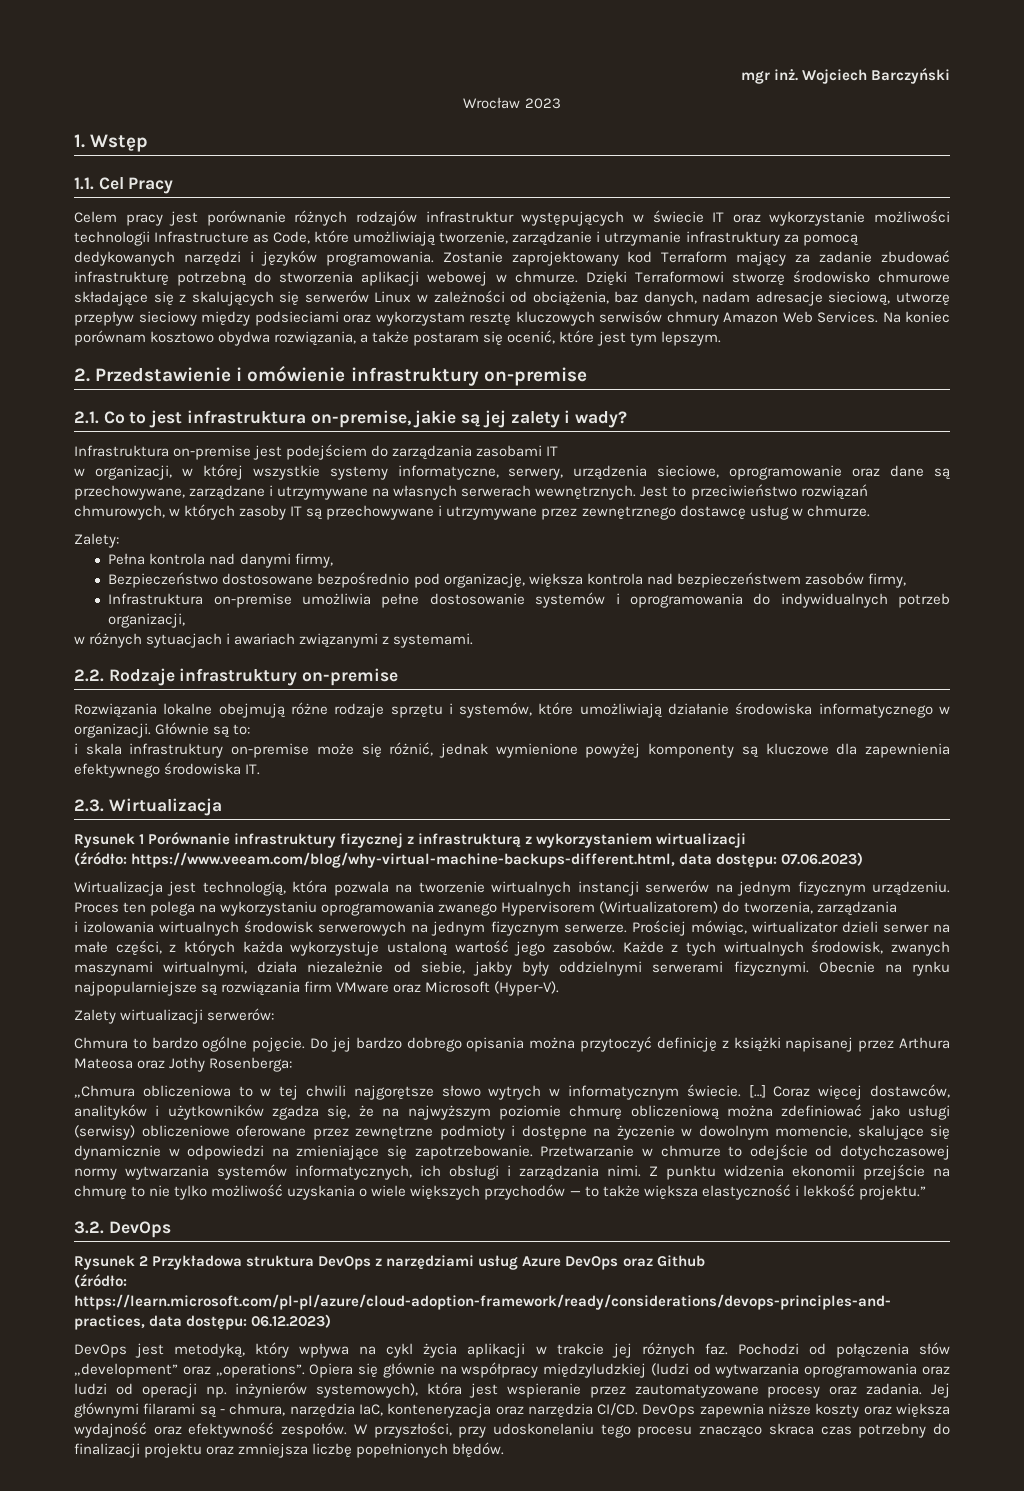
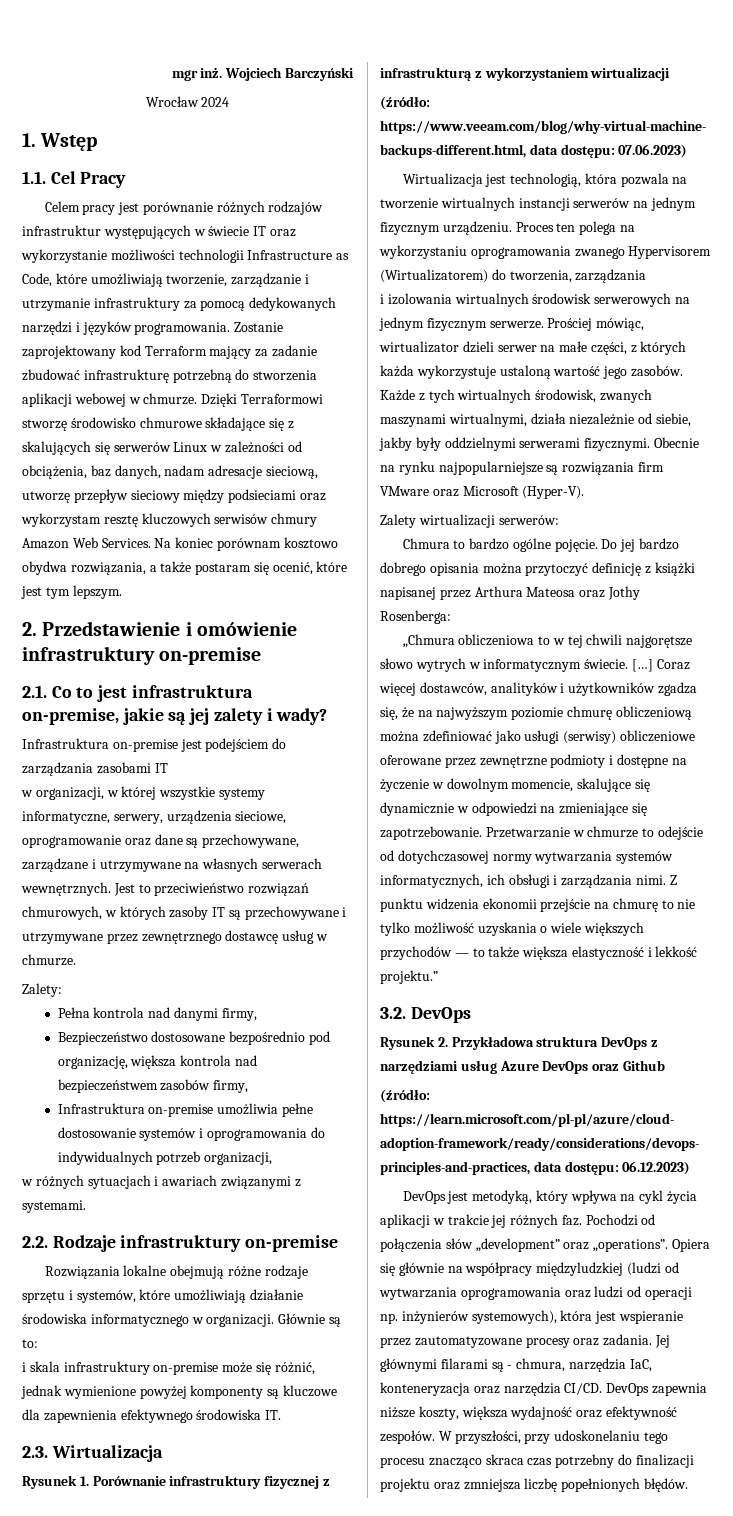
- Wrocław 2023
+ Wrocław 2024
- Rysunek 1 Porównanie infrastruktury fizycznej z infrastrukturą z wykorzystaniem wirtualizacji
+ Rysunek 1. Porównanie infrastruktury fizycznej z infrastrukturą z wykorzystaniem wirtualizacji
- Rysunek 2 Przykładowa struktura DevOps z narzędziami usług Azure DevOps oraz Github
+ Rysunek 2. Przykładowa struktura DevOps z narzędziami usług Azure DevOps oraz Github
- DevOps zapewnia niższe koszty oraz większa wydajność oraz efektywność zespołów.
+ DevOps zapewnia niższe koszty, większa wydajność oraz efektywność zespołów.

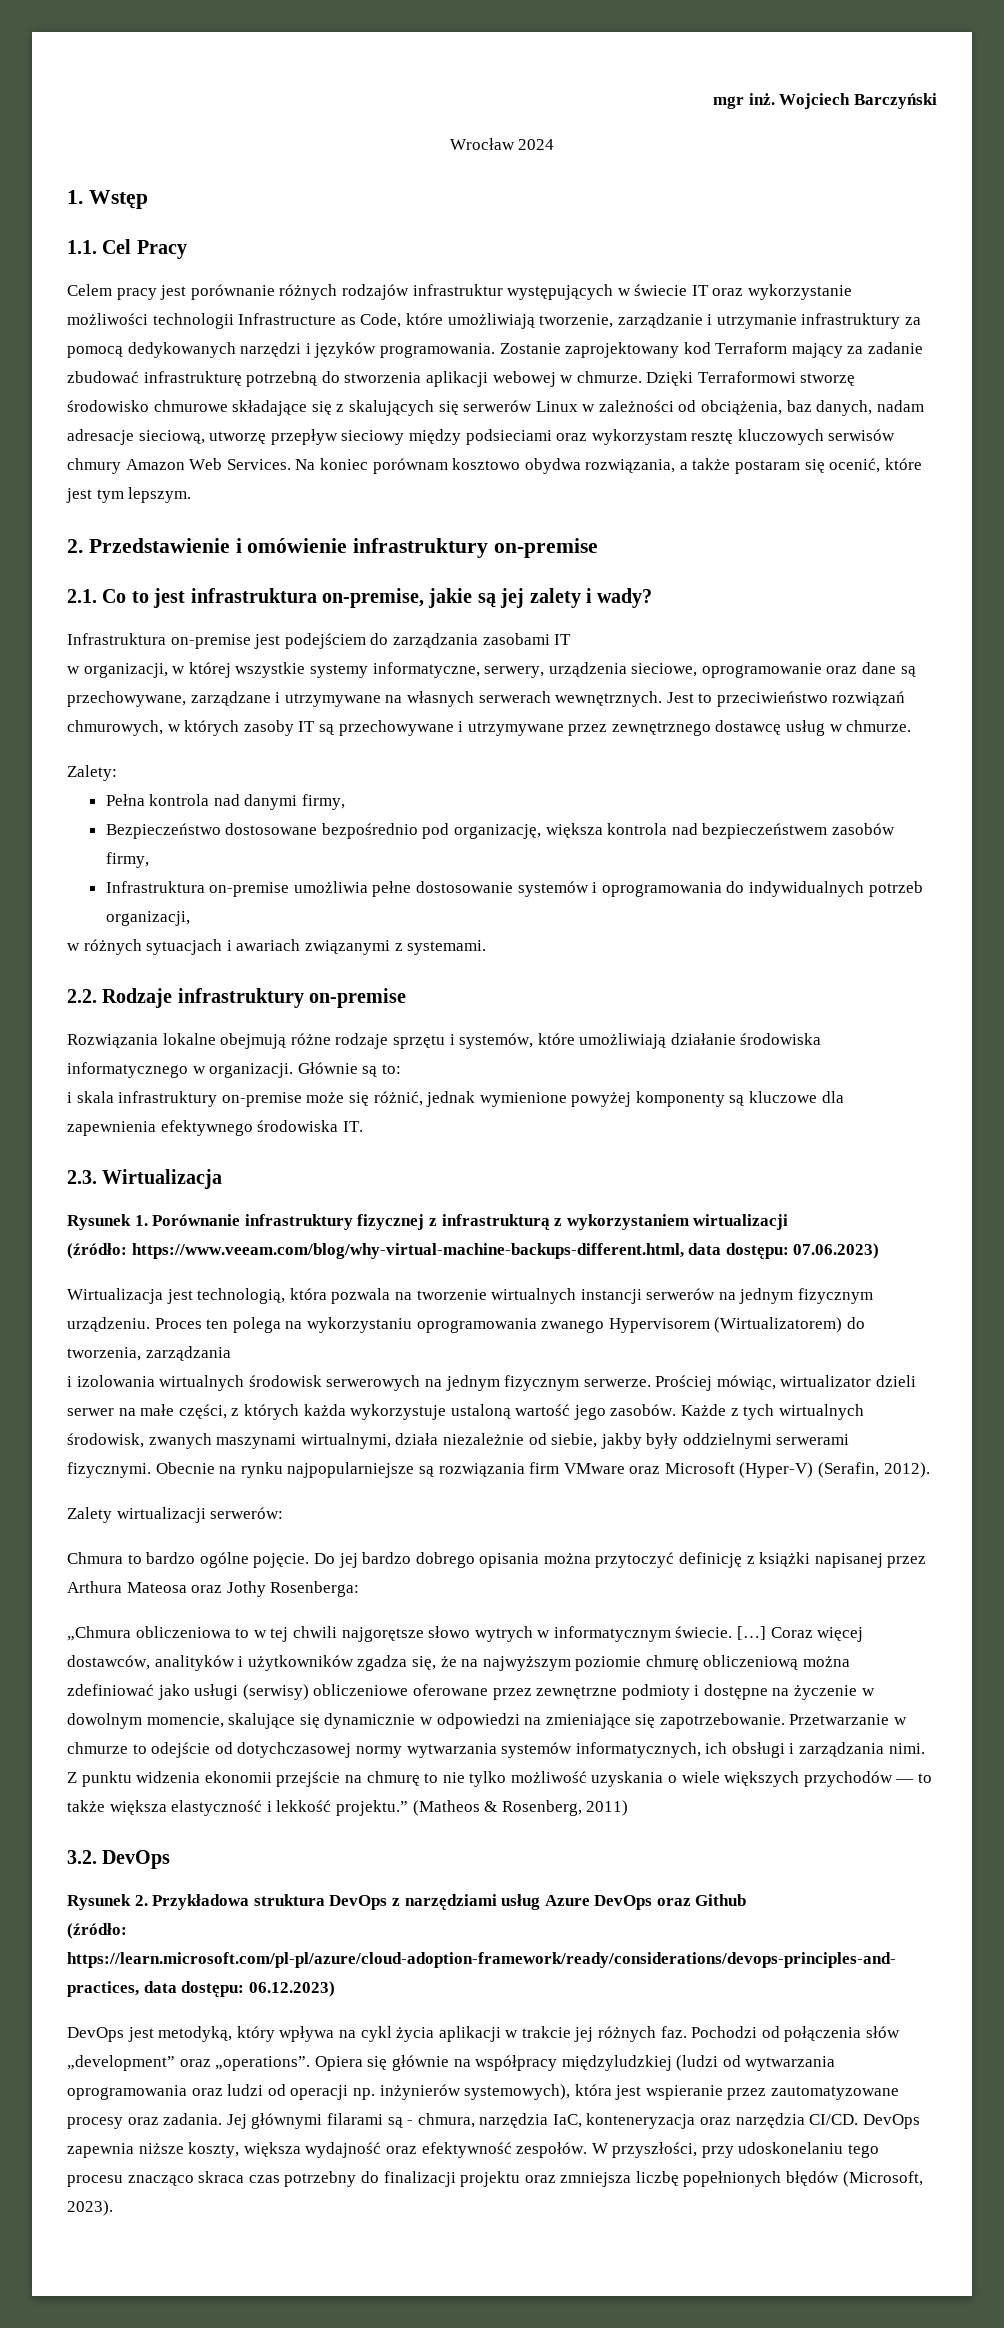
- Obecnie na rynku najpopularniejsze są rozwiązania firm VMware oraz Microsoft (Hyper-V).
+ Obecnie na rynku najpopularniejsze są rozwiązania firm VMware oraz Microsoft (Hyper-V) (Serafin, 2012).
+ (Matheos & Rosenberg, 2011)
- W przyszłości, przy udoskonelaniu tego procesu znacząco skraca czas potrzebny do finalizacji projektu oraz zmniejsza liczbę popełnionych błędów.
+ W przyszłości, przy udoskonelaniu tego procesu znacząco skraca czas potrzebny do finalizacji projektu oraz zmniejsza liczbę popełnionych błędów (Microsoft, 2023).

